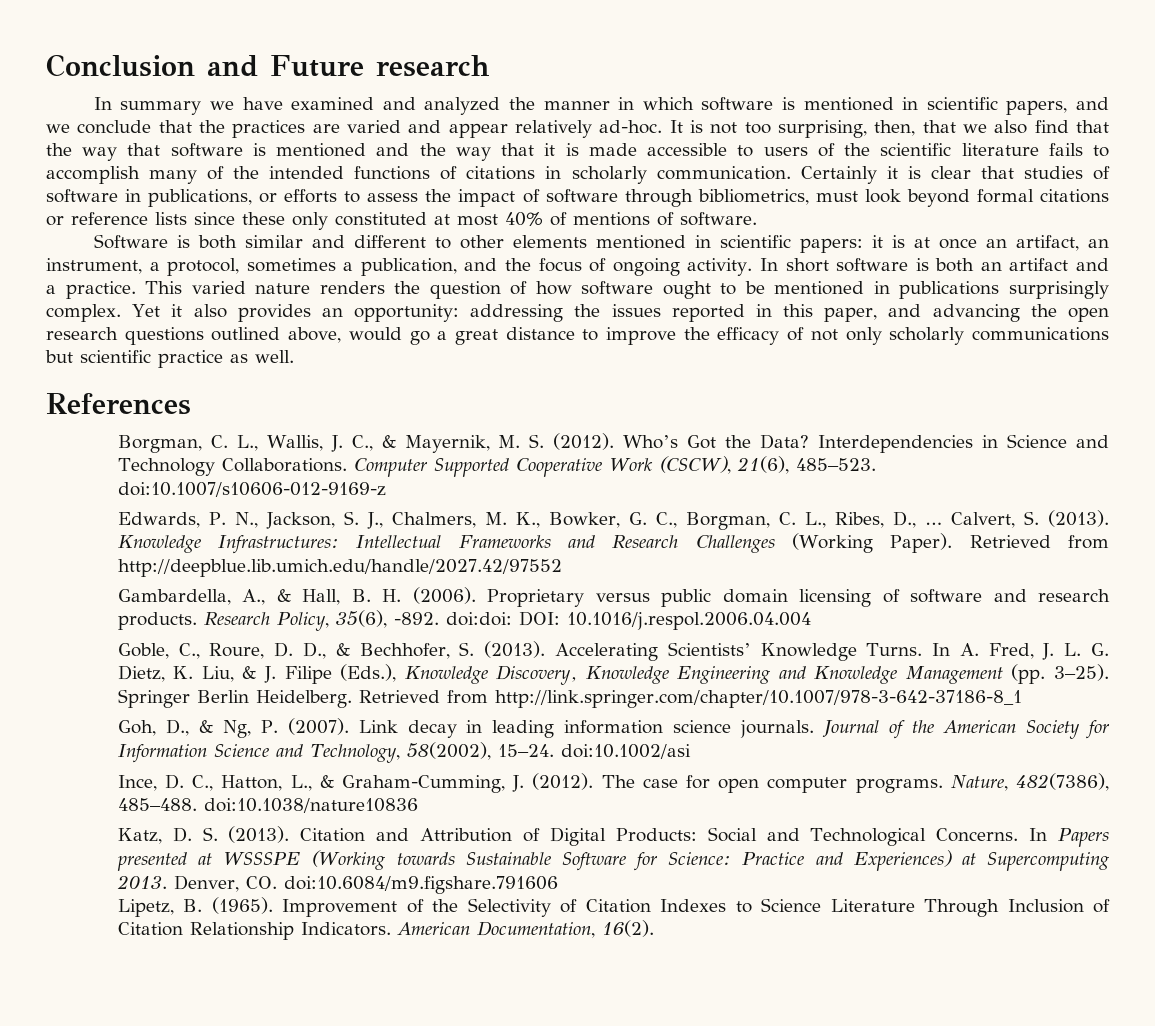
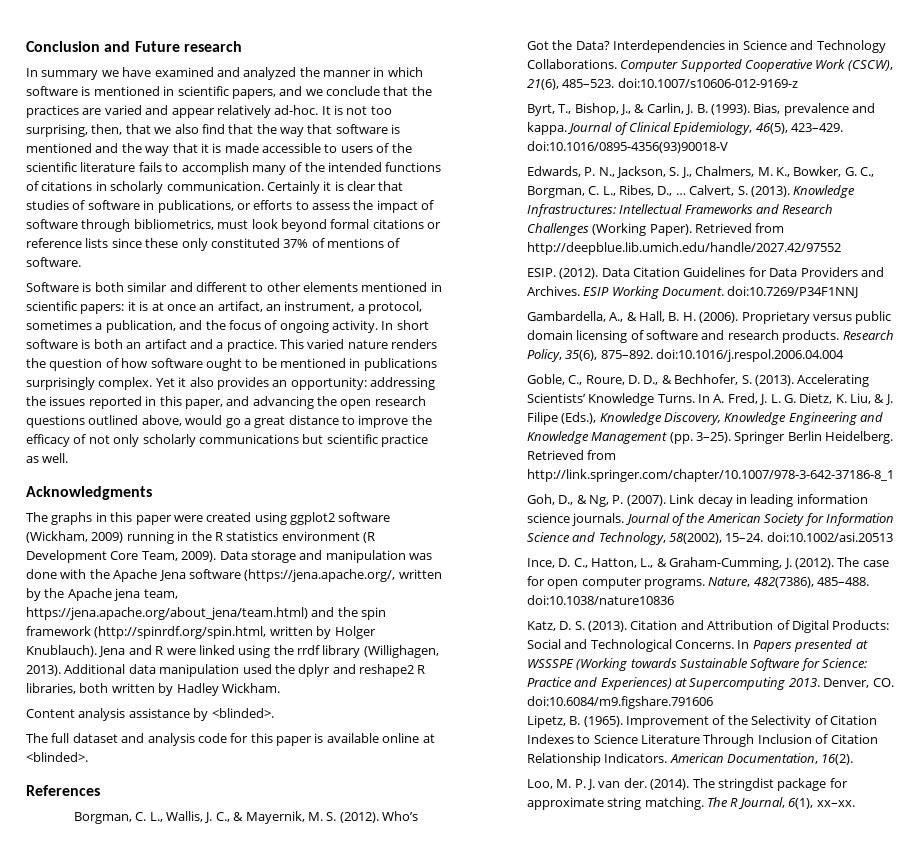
- Certainly it is clear that studies of software in publications, or efforts to assess the impact of software through bibliometrics, must look beyond formal citations or reference lists since these only constituted at most 40% of mentions of software.
+ Certainly it is clear that studies of software in publications, or efforts to assess the impact of software through bibliometrics, must look beyond formal citations or reference lists since these only constituted 37% of mentions of software.
+ Acknowledgments
+ The graphs in this paper were created using ggplot2 software (Wickham, 2009) running in the R statistics environment (R Development Core Team, 2009). Data storage and manipulation was done with the Apache Jena software (https://jena.apache.org/, written by the Apache jena team, https://jena.apache.org/about_jena/team.html) and the spin framework (http://spinrdf.org/spin.html, written by Holger Knublauch). Jena and R were linked using the rrdf library (Willighagen, 2013). Additional data manipulation used the dplyr and reshape2 R libraries, both written by Hadley Wickham.
+ Content analysis assistance by <blinded>.
+ The full dataset and analysis code for this paper is available online at <blinded>.
+ Byrt, T., Bishop, J., & Carlin, J. B. (1993). Bias, prevalence and kappa. Journal of Clinical Epidemiology, 46(5), 423–429. doi:10.1016/0895-4356(93)90018-V
+ ESIP. (2012). Data Citation Guidelines for Data Providers and Archives. ESIP Working Document. doi:10.7269/P34F1NNJ
- Research Policy, 35(6), -892. doi:doi: DOI: 10.1016/j.respol.2006.04.004
+ Research Policy, 35(6), 875–892. doi:10.1016/j.respol.2006.04.004
- Journal of the American Society for Information Science and Technology, 58(2002), 15–24. doi:10.1002/asi
+ Journal of the American Society for Information Science and Technology, 58(2002), 15–24. doi:10.1002/asi.20513
+ Loo, M. P. J. van der. (2014). The stringdist package for approximate string matching. The R Journal, 6(1), xx–xx.

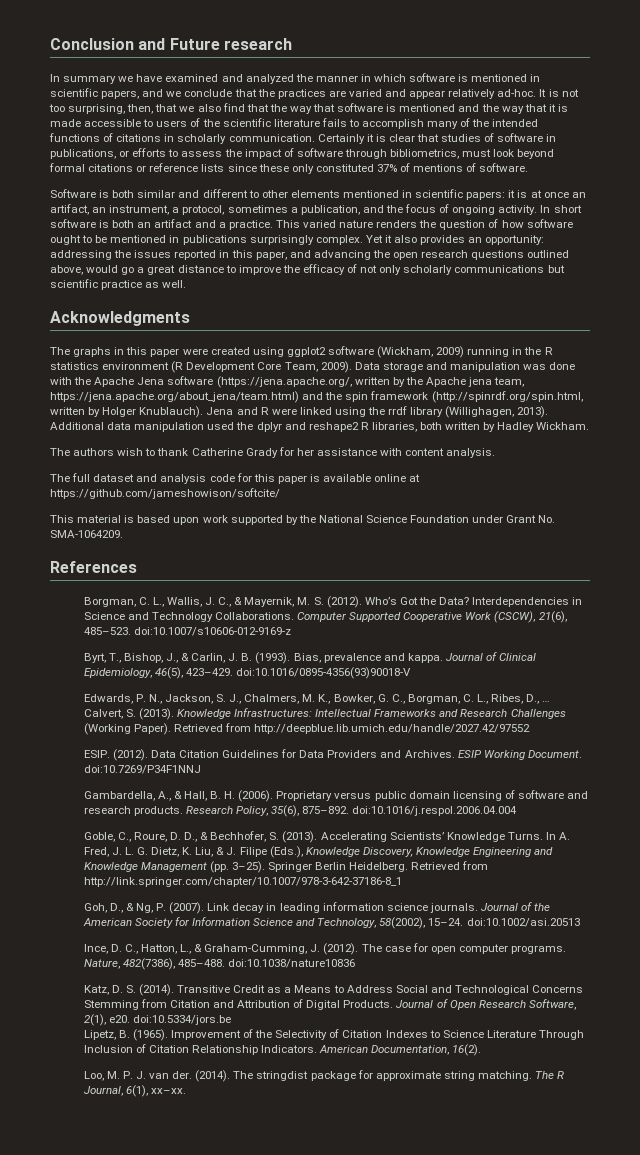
- Content analysis assistance by <blinded>.
+ The authors wish to thank Catherine Grady for her assistance with content analysis.
- The full dataset and analysis code for this paper is available online at <blinded>.
+ The full dataset and analysis code for this paper is available online at https://github.com/jameshowison/softcite/
+ This material is based upon work supported by the National Science Foundation under Grant No. SMA-1064209.
- Katz, D. S. (2013). Citation and Attribution of Digital Products: Social and Technological Concerns. In Papers presented at WSSSPE (Working towards Sustainable Software for Science: Practice and Experiences) at Supercomputing 2013. Denver, CO. doi:10.6084/m9.figshare.791606
+ Katz, D. S. (2014). Transitive Credit as a Means to Address Social and Technological Concerns Stemming from Citation and Attribution of Digital Products. Journal of Open Research Software, 2(1), e20. doi:10.5334/jors.be

